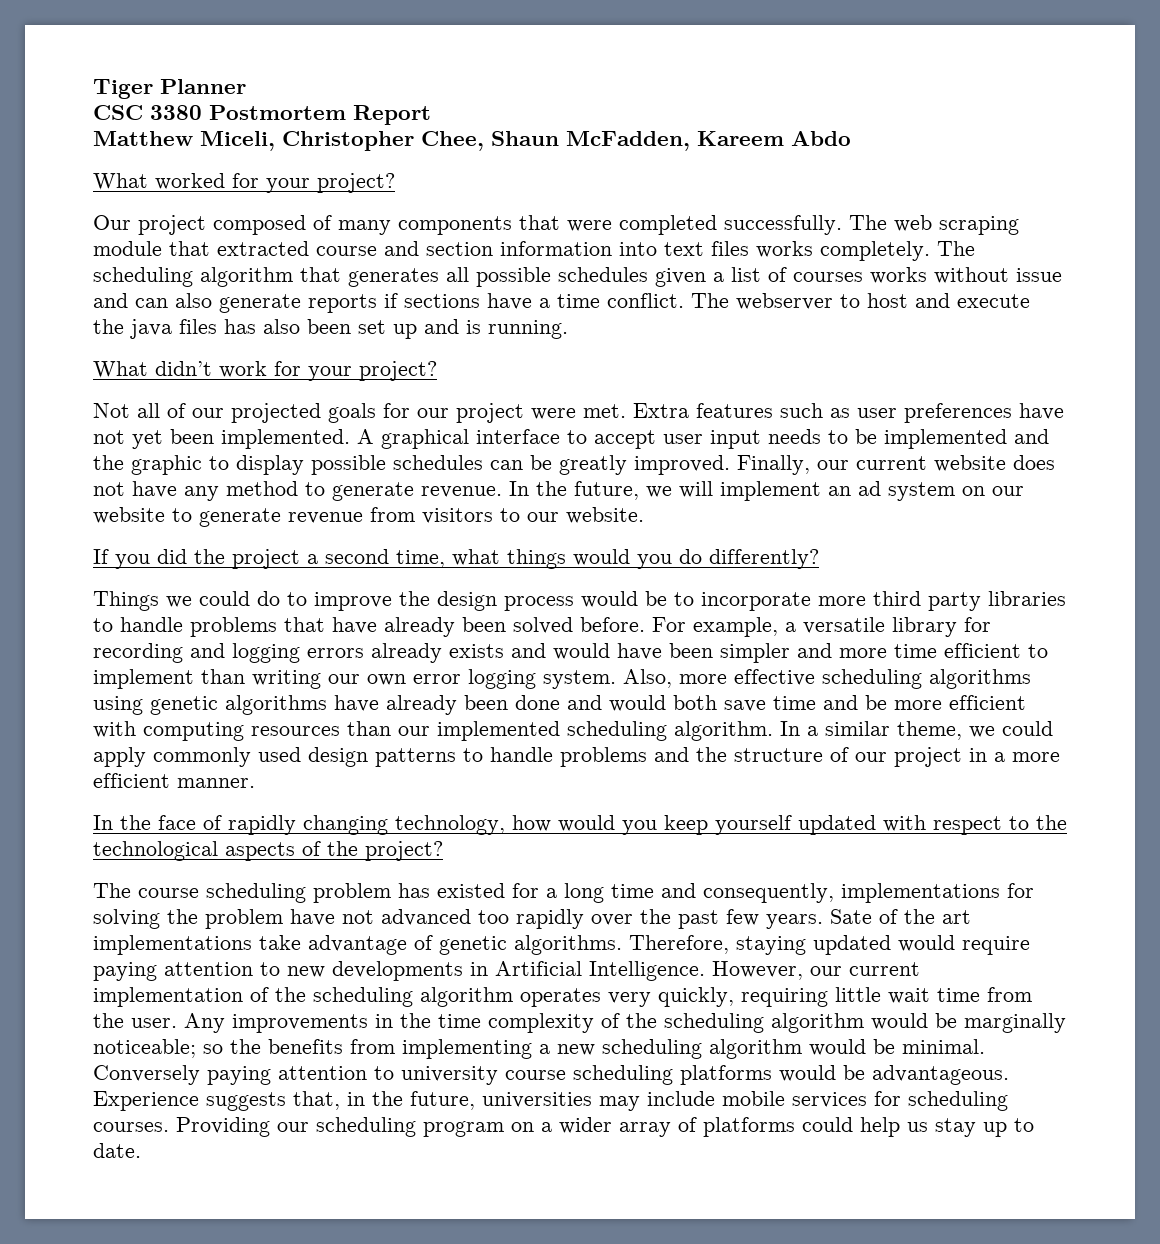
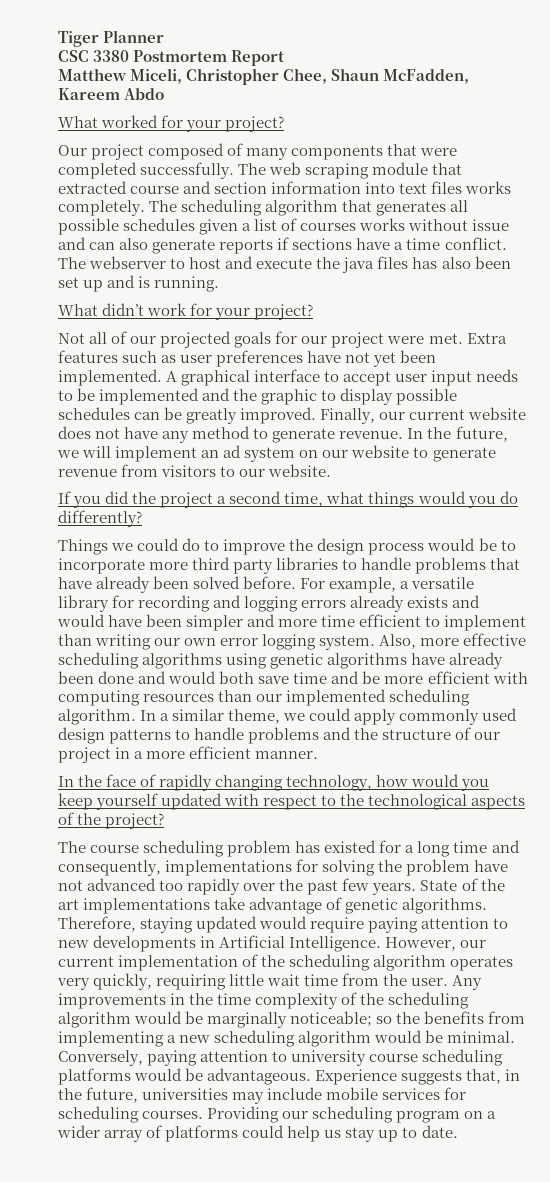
- Sate of the art implementations take advantage of genetic algorithms.
+ State of the art implementations take advantage of genetic algorithms.
- Conversely paying attention to university course scheduling platforms would be advantageous.
+ Conversely, paying attention to university course scheduling platforms would be advantageous.

